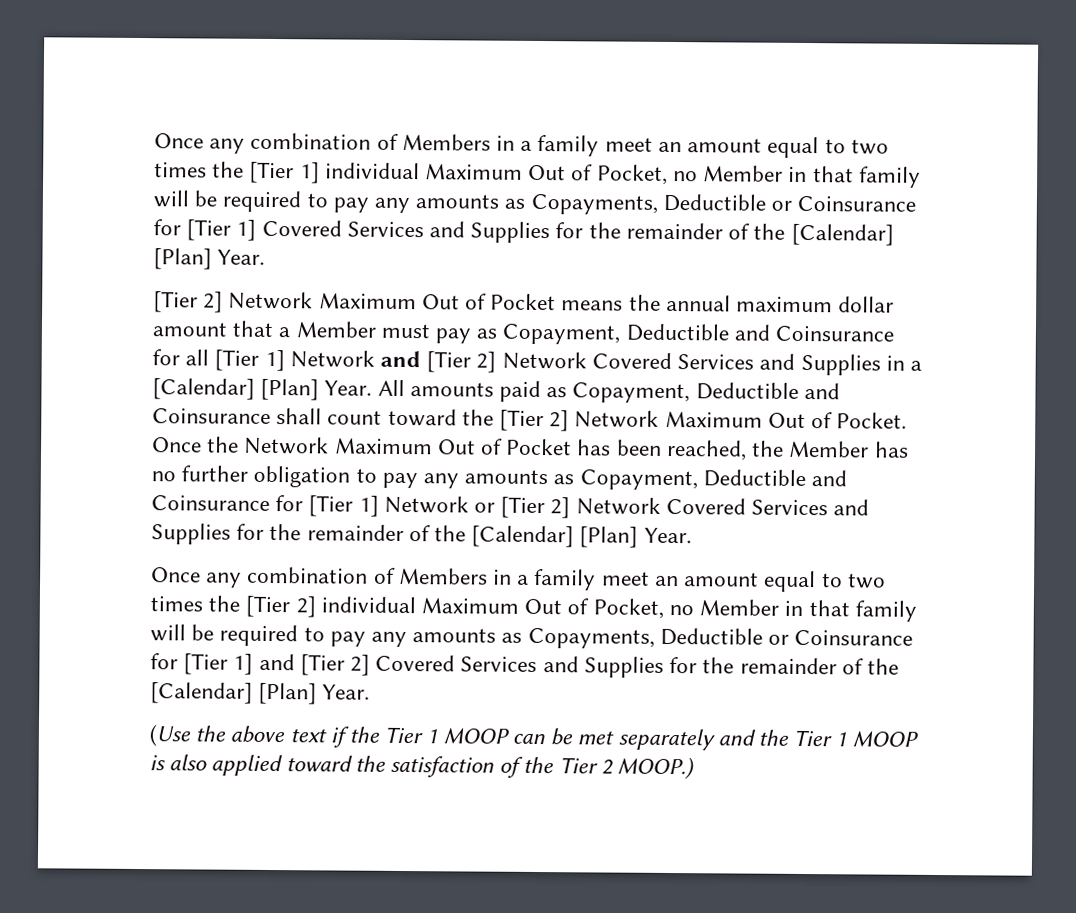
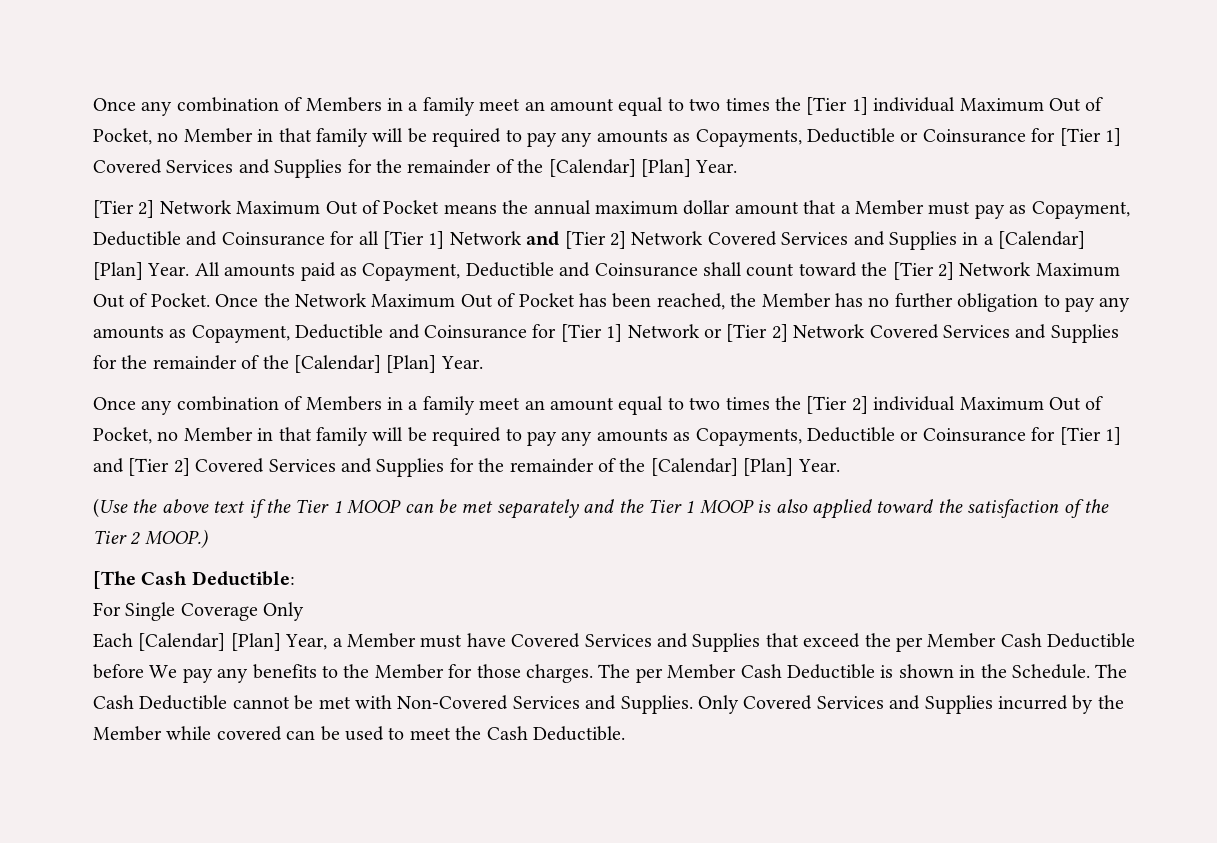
+ [The Cash Deductible:
+ For Single Coverage Only
+ Each [Calendar] [Plan] Year, a Member must have Covered Services and Supplies that exceed the per Member Cash Deductible before We pay any benefits to the Member for those charges. The per Member Cash Deductible is shown in the Schedule. The Cash Deductible cannot be met with Non-Covered Services and Supplies. Only Covered Services and Supplies incurred by the Member while covered can be used to meet the Cash Deductible.

